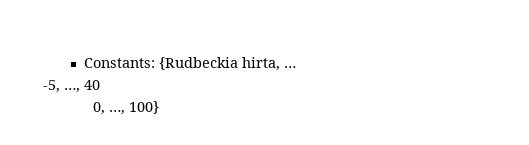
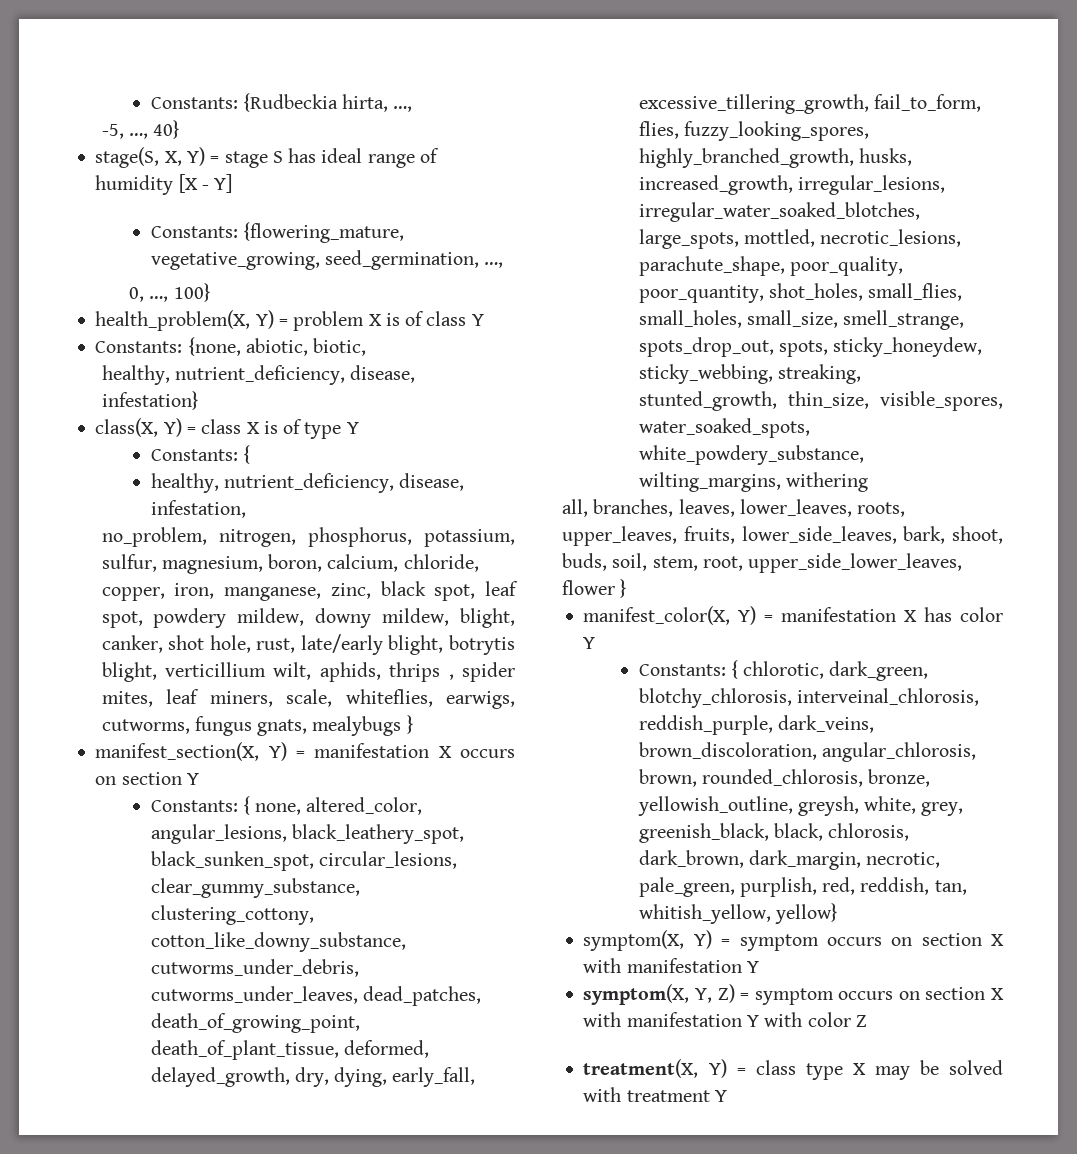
- Constants: {Rudbeckia hirta, …
+ Constants: {Rudbeckia hirta, …,
- -5, …, 40
+ -5, …, 40}
+ stage(S, X, Y) = stage S has ideal range of humidity [X - Y]
+ Constants: {flowering_mature, vegetative_growing, seed_germination, …,
  0, …, 100}
+ health_problem(X, Y) = problem X is of class Y
+ Constants: {none, abiotic, biotic,
+ healthy, nutrient_deficiency, disease, infestation}
+ class(X, Y) = class X is of type Y
+ Constants: {
+ healthy, nutrient_deficiency, disease, infestation,
+ no_problem, nitrogen, phosphorus, potassium, sulfur, magnesium, boron, calcium, chloride, copper, iron, manganese, zinc, black spot, leaf spot, powdery mildew, downy mildew, blight, canker, shot hole, rust, late/early blight, botrytis blight, verticillium wilt, aphids, thrips , spider mites, leaf miners, scale, whiteflies, earwigs, cutworms, fungus gnats, mealybugs }
+ manifest_section(X, Y) = manifestation X occurs on section Y
+ Constants: { none, altered_color, angular_lesions, black_leathery_spot, black_sunken_spot, circular_lesions, clear_gummy_substance, clustering_cottony, cotton_like_downy_substance, cutworms_under_debris, cutworms_under_leaves, dead_patches, death_of_growing_point, death_of_plant_tissue, deformed, delayed_growth, dry, dying, early_fall, excessive_tillering_growth, fail_to_form, flies, fuzzy_looking_spores, highly_branched_growth, husks, increased_growth, irregular_lesions, irregular_water_soaked_blotches, large_spots, mottled, necrotic_lesions, parachute_shape, poor_quality, poor_quantity, shot_holes, small_flies, small_holes, small_size, smell_strange, spots_drop_out, spots, sticky_honeydew, sticky_webbing, streaking, stunted_growth, thin_size, visible_spores, water_soaked_spots, white_powdery_substance, wilting_margins, withering
+ all, branches, leaves, lower_leaves, roots, upper_leaves, fruits, lower_side_leaves, bark, shoot, buds, soil, stem, root, upper_side_lower_leaves, flower }
+ manifest_color(X, Y) = manifestation X has color Y
+ Constants: { chlorotic, dark_green, blotchy_chlorosis, interveinal_chlorosis, reddish_purple, dark_veins, brown_discoloration, angular_chlorosis, brown, rounded_chlorosis, bronze, yellowish_outline, greysh, white, grey, greenish_black, black, chlorosis, dark_brown, dark_margin, necrotic, pale_green, purplish, red, reddish, tan, whitish_yellow, yellow}
+ symptom(X, Y) = symptom occurs on section X with manifestation Y
+ symptom(X, Y, Z) = symptom occurs on section X with manifestation Y with color Z
+ treatment(X, Y) = class type X may be solved with treatment Y

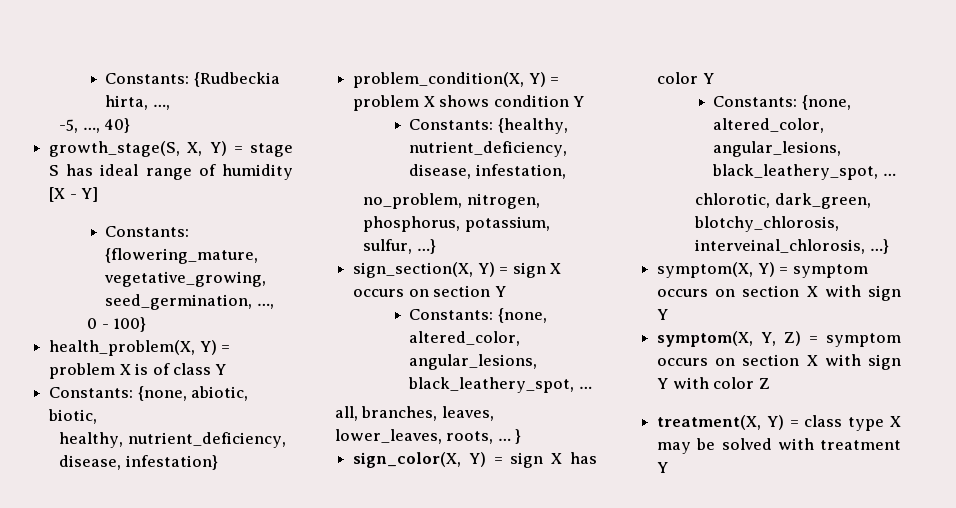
- stage(S, X, Y) = stage S has ideal range of humidity [X - Y]
+ growth_stage(S, X, Y) = stage S has ideal range of humidity [X - Y]
- 0, …, 100}
+ 0 - 100}
- class(X, Y) = class X is of type Y
- Constants: {
- healthy, nutrient_deficiency, disease, infestation,
+ problem_condition(X, Y) = problem X shows condition Y
+ Constants: {healthy, nutrient_deficiency, disease, infestation,
- no_problem, nitrogen, phosphorus, potassium, sulfur, magnesium, boron, calcium, chloride, copper, iron, manganese, zinc, black spot, leaf spot, powdery mildew, downy mildew, blight, canker, shot hole, rust, late/early blight, botrytis blight, verticillium wilt, aphids, thrips , spider mites, leaf miners, scale, whiteflies, earwigs, cutworms, fungus gnats, mealybugs }
- manifest_section(X, Y) = manifestation X occurs on section Y
- Constants: { none, altered_color, angular_lesions, black_leathery_spot, black_sunken_spot, circular_lesions, clear_gummy_substance, clustering_cottony, cotton_like_downy_substance, cutworms_under_debris, cutworms_under_leaves, dead_patches, death_of_growing_point, death_of_plant_tissue, deformed, delayed_growth, dry, dying, early_fall, excessive_tillering_growth, fail_to_form, flies, fuzzy_looking_spores, highly_branched_growth, husks, increased_growth, irregular_lesions, irregular_water_soaked_blotches, large_spots, mottled, necrotic_lesions, parachute_shape, poor_quality, poor_quantity, shot_holes, small_flies, small_holes, small_size, smell_strange, spots_drop_out, spots, sticky_honeydew, sticky_webbing, streaking, stunted_growth, thin_size, visible_spores, water_soaked_spots, white_powdery_substance, wilting_margins, withering
+ no_problem, nitrogen, phosphorus, potassium, sulfur, …}
+ sign_section(X, Y) = sign X occurs on section Y
+ Constants: {none, altered_color, angular_lesions, black_leathery_spot, …
- all, branches, leaves, lower_leaves, roots, upper_leaves, fruits, lower_side_leaves, bark, shoot, buds, soil, stem, root, upper_side_lower_leaves, flower }
- manifest_color(X, Y) = manifestation X has color Y
- Constants: { chlorotic, dark_green, blotchy_chlorosis, interveinal_chlorosis, reddish_purple, dark_veins, brown_discoloration, angular_chlorosis, brown, rounded_chlorosis, bronze, yellowish_outline, greysh, white, grey, greenish_black, black, chlorosis, dark_brown, dark_margin, necrotic, pale_green, purplish, red, reddish, tan, whitish_yellow, yellow}
+ all, branches, leaves, lower_leaves, roots, … }
+ sign_color(X, Y) = sign X has color Y
+ Constants: {none, altered_color, angular_lesions, black_leathery_spot, …
+ chlorotic, dark_green, blotchy_chlorosis, interveinal_chlorosis, …}
- symptom(X, Y) = symptom occurs on section X with manifestation Y
+ symptom(X, Y) = symptom occurs on section X with sign Y
- symptom(X, Y, Z) = symptom occurs on section X with manifestation Y with color Z
+ symptom(X, Y, Z) = symptom occurs on section X with sign Y with color Z

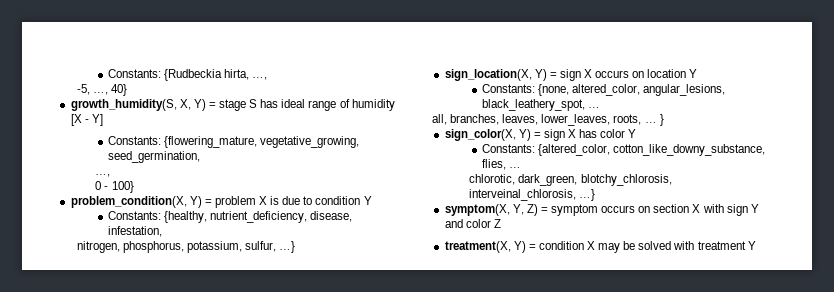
- growth_stage(S, X, Y) = stage S has ideal range of humidity [X - Y]
+ growth_humidity(S, X, Y) = stage S has ideal range of humidity [X - Y]
- Constants: {flowering_mature, vegetative_growing, seed_germination, …,
+ Constants: {flowering_mature, vegetative_growing, seed_germination,
+ …,
- health_problem(X, Y) = problem X is of class Y
- Constants: {none, abiotic, biotic,
- healthy, nutrient_deficiency, disease, infestation}
- problem_condition(X, Y) = problem X shows condition Y
+ problem_condition(X, Y) = problem X is due to condition Y
- no_problem, nitrogen, phosphorus, potassium, sulfur, …}
+ nitrogen, phosphorus, potassium, sulfur, …}
- sign_section(X, Y) = sign X occurs on section Y
+ sign_location(X, Y) = sign X occurs on location Y
  sign_color(X, Y) = sign X has color Y
- Constants: {none, altered_color, angular_lesions, black_leathery_spot, …
+ Constants: {altered_color, cotton_like_downy_substance, flies, …
- symptom(X, Y) = symptom occurs on section X with sign Y
- symptom(X, Y, Z) = symptom occurs on section X with sign Y with color Z
+ symptom(X, Y, Z) = symptom occurs on section X with sign Y and color Z
- treatment(X, Y) = class type X may be solved with treatment Y
+ treatment(X, Y) = condition X may be solved with treatment Y

